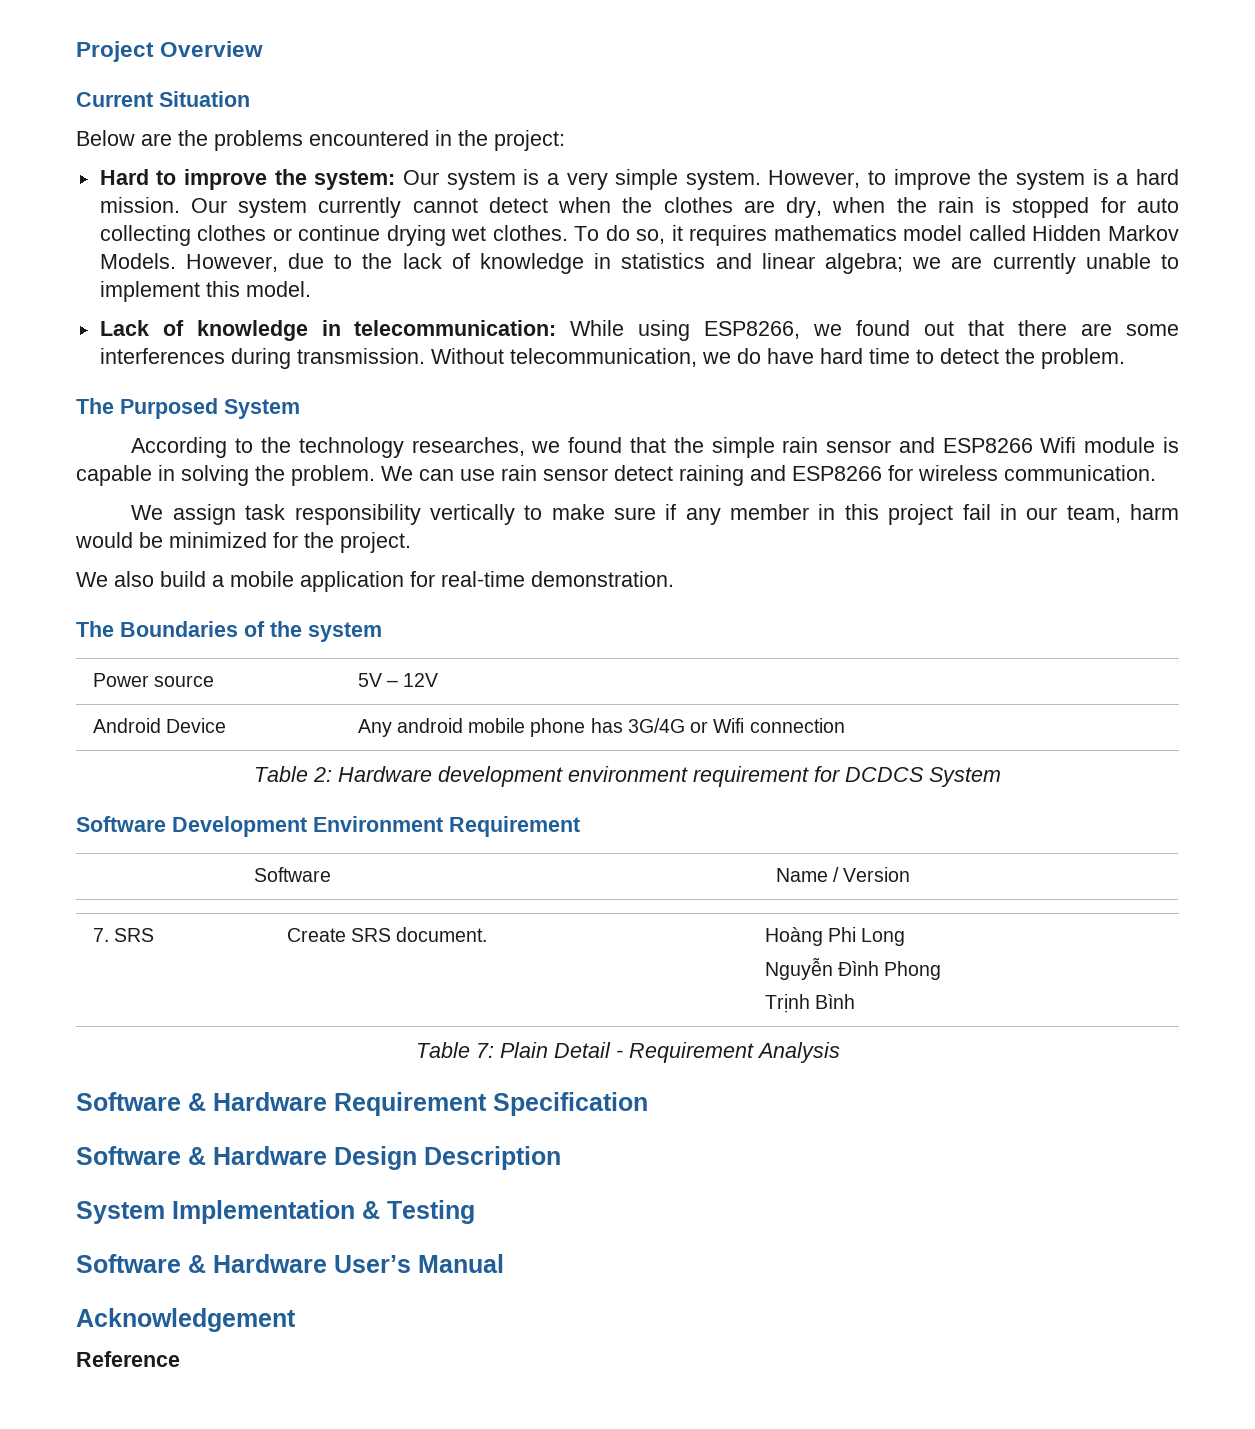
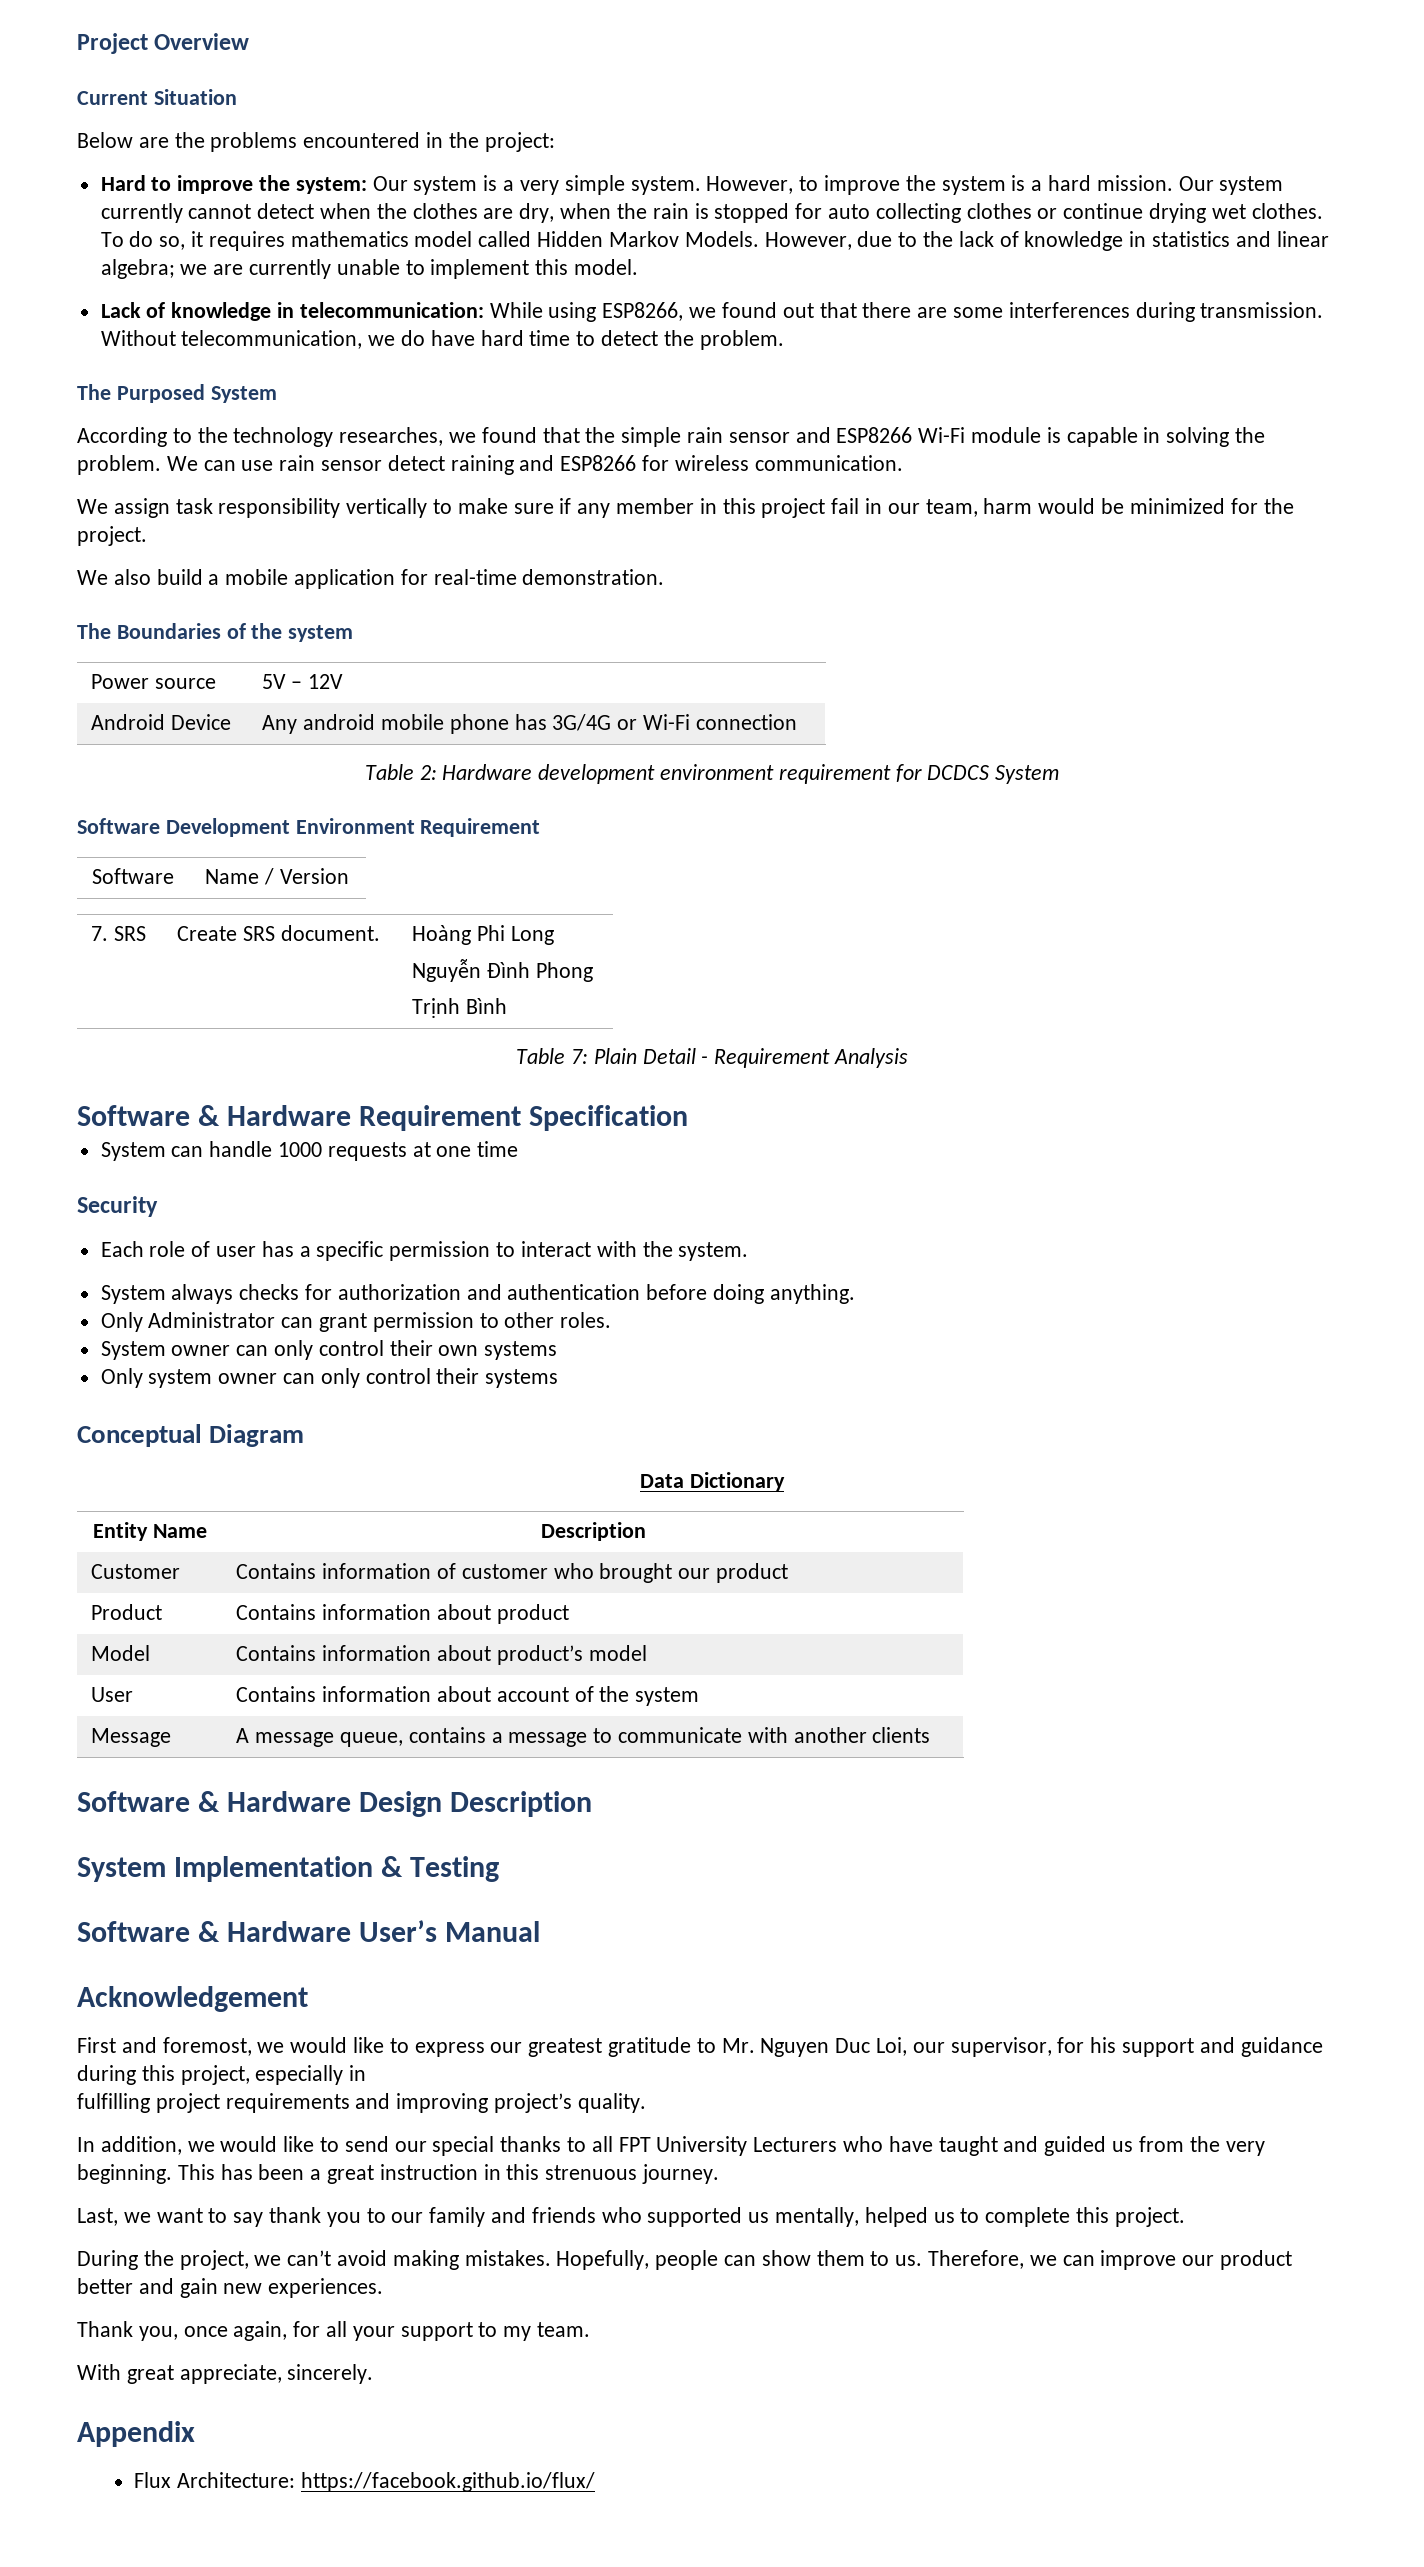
- According to the technology researches, we found that the simple rain sensor and ESP8266 Wifi module is capable in solving the problem.
+ According to the technology researches, we found that the simple rain sensor and ESP8266 Wi-Fi module is capable in solving the problem.
- Android Device | Any android mobile phone has 3G/4G or Wifi connection
+ Android Device | Any android mobile phone has 3G/4G or Wi-Fi connection
+ System can handle 1000 requests at one time
+ Security
+ Each role of user has a specific permission to interact with the system.
+ System always checks for authorization and authentication before doing anything.
+ Only Administrator can grant permission to other roles.
+ System owner can only control their own systems
+ Only system owner can only control their systems
+ Conceptual Diagram
+ Data Dictionary
+ Entity Name | Description
+ Customer | Contains information of customer who brought our product
+ Product | Contains information about product
+ Model | Contains information about product’s model
+ User | Contains information about account of the system
+ Message | A message queue, contains a message to communicate with another clients
- Reference
+ First and foremost, we would like to express our greatest gratitude to Mr. Nguyen Duc Loi, our supervisor, for his support and guidance during this project, especially in
+ fulfilling project requirements and improving project’s quality.
+ In addition, we would like to send our special thanks to all FPT University Lecturers who have taught and guided us from the very beginning. This has been a great instruction in this strenuous journey.
+ Last, we want to say thank you to our family and friends who supported us mentally, helped us to complete this project.
+ During the project, we can’t avoid making mistakes. Hopefully, people can show them to us. Therefore, we can improve our product better and gain new experiences.
+ Thank you, once again, for all your support to my team.
+ With great appreciate, sincerely.
+ Appendix
+ Flux Architecture: https://facebook.github.io/flux/

